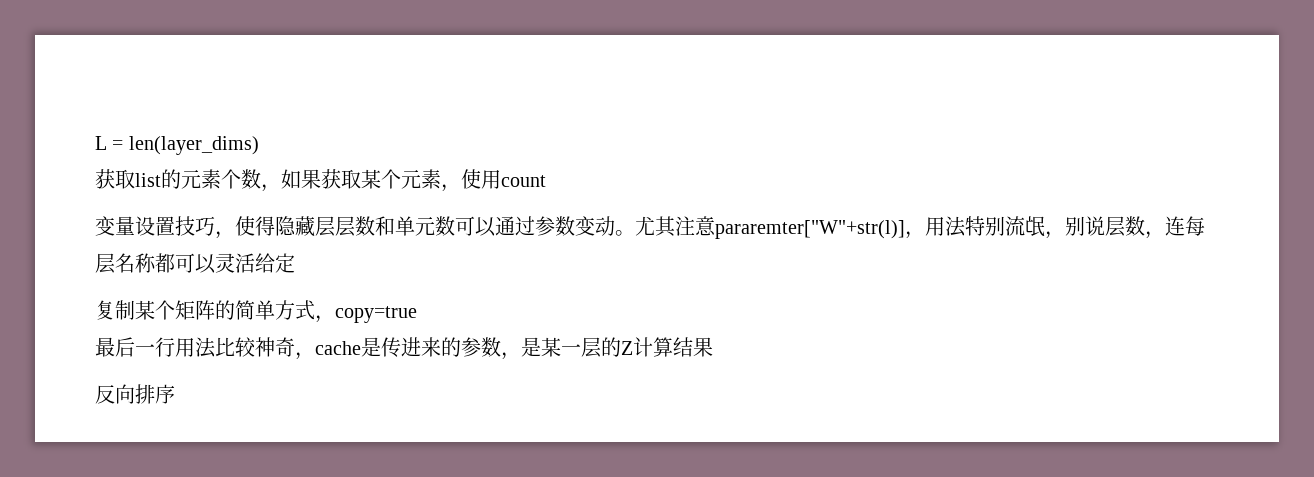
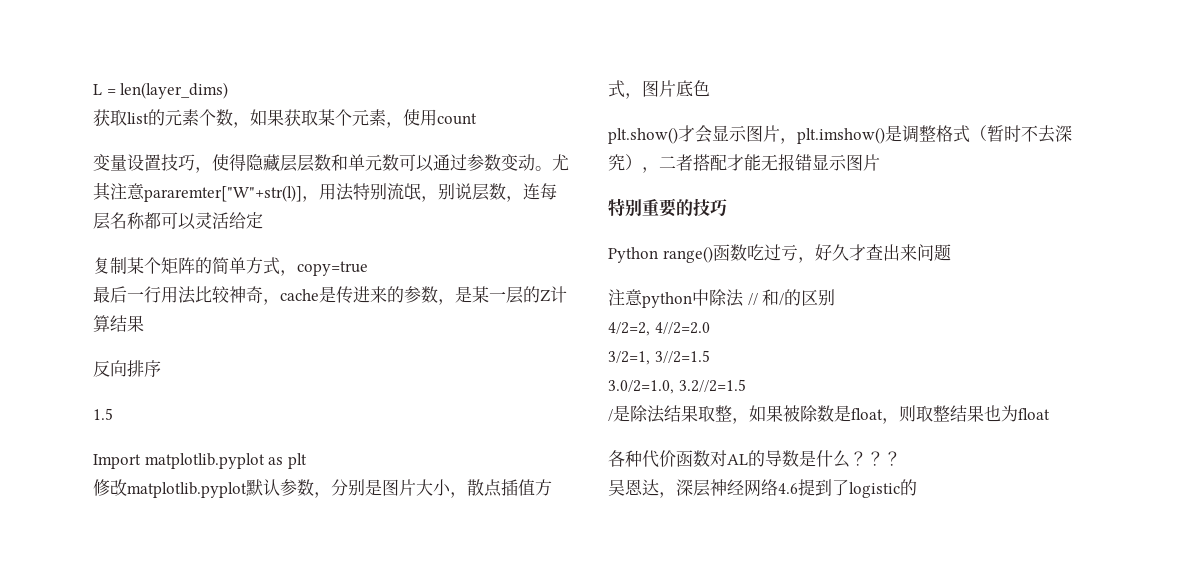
+ 1.5
+ Import matplotlib.pyplot as plt
+ 修改matplotlib.pyplot默认参数，分别是图片大小，散点插值方式，图片底色
+ plt.show()才会显示图片，plt.imshow()是调整格式（暂时不去深究），二者搭配才能无报错显示图片
+ 特别重要的技巧
+ Python range()函数吃过亏，好久才查出来问题
+ 注意python中除法 // 和/的区别
+ 4/2=2, 4//2=2.0
+ 3/2=1, 3//2=1.5
+ 3.0/2=1.0, 3.2//2=1.5
+ /是除法结果取整，如果被除数是float，则取整结果也为float
+ 各种代价函数对AL的导数是什么？？？
+ 吴恩达，深层神经网络4.6提到了logistic的

